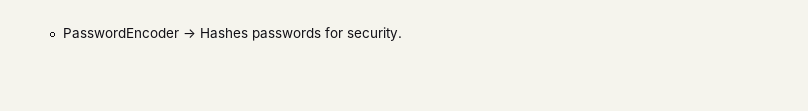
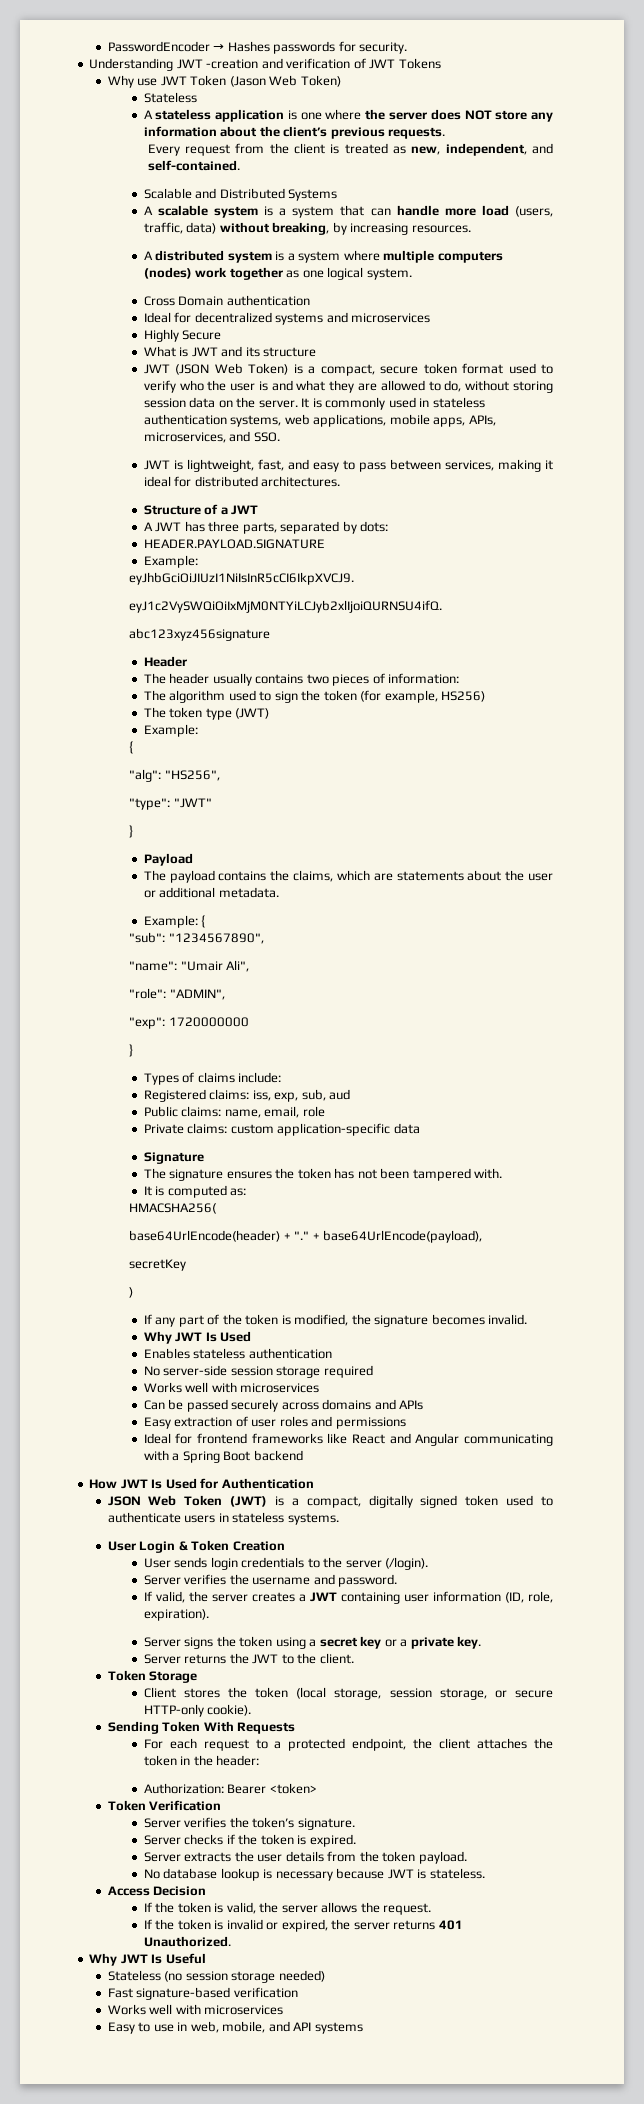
+ Understanding JWT -creation and verification of JWT Tokens
+ Why use JWT Token (Jason Web Token)
+ Stateless
+ A stateless application is one where the server does NOT store any information about the client’s previous requests.
+ Every request from the client is treated as new, independent, and self-contained.
+ Scalable and Distributed Systems
+ A scalable system is a system that can handle more load (users, traffic, data) without breaking, by increasing resources.
+ A distributed system is a system where multiple computers (nodes) work together as one logical system.
+ Cross Domain authentication
+ Ideal for decentralized systems and microservices
+ Highly Secure
+ What is JWT and its structure
+ JWT (JSON Web Token) is a compact, secure token format used to verify who the user is and what they are allowed to do, without storing session data on the server. It is commonly used in stateless authentication systems, web applications, mobile apps, APIs, microservices, and SSO.
+ JWT is lightweight, fast, and easy to pass between services, making it ideal for distributed architectures.
+ Structure of a JWT
+ A JWT has three parts, separated by dots:
+ HEADER.PAYLOAD.SIGNATURE
+ Example:
+ eyJhbGciOiJIUzI1NiIsInR5cCI6IkpXVCJ9.
+ eyJ1c2VySWQiOiIxMjM0NTYiLCJyb2xlIjoiQURNSU4ifQ.
+ abc123xyz456signature
+ Header
+ The header usually contains two pieces of information:
+ The algorithm used to sign the token (for example, HS256)
+ The token type (JWT)
+ Example:
+ {
+ "alg": "HS256",
+ "type": "JWT"
+ }
+ Payload
+ The payload contains the claims, which are statements about the user or additional metadata.
+ Example: {
+ "sub": "1234567890",
+ "name": "Umair Ali",
+ "role": "ADMIN",
+ "exp": 1720000000
+ }
+ Types of claims include:
+ Registered claims: iss, exp, sub, aud
+ Public claims: name, email, role
+ Private claims: custom application-specific data
+ Signature
+ The signature ensures the token has not been tampered with.
+ It is computed as:
+ HMACSHA256(
+ base64UrlEncode(header) + "." + base64UrlEncode(payload),
+ secretKey
+ )
+ If any part of the token is modified, the signature becomes invalid.
+ Why JWT Is Used
+ Enables stateless authentication
+ No server-side session storage required
+ Works well with microservices
+ Can be passed securely across domains and APIs
+ Easy extraction of user roles and permissions
+ Ideal for frontend frameworks like React and Angular communicating with a Spring Boot backend
+ How JWT Is Used for Authentication
+ JSON Web Token (JWT) is a compact, digitally signed token used to authenticate users in stateless systems.
+ User Login & Token Creation
+ User sends login credentials to the server (/login).
+ Server verifies the username and password.
+ If valid, the server creates a JWT containing user information (ID, role, expiration).
+ Server signs the token using a secret key or a private key.
+ Server returns the JWT to the client.
+ Token Storage
+ Client stores the token (local storage, session storage, or secure HTTP-only cookie).
+ Sending Token With Requests
+ For each request to a protected endpoint, the client attaches the token in the header:
+ Authorization: Bearer <token>
+ Token Verification
+ Server verifies the token’s signature.
+ Server checks if the token is expired.
+ Server extracts the user details from the token payload.
+ No database lookup is necessary because JWT is stateless.
+ Access Decision
+ If the token is valid, the server allows the request.
+ If the token is invalid or expired, the server returns 401 Unauthorized.
+ Why JWT Is Useful
+ Stateless (no session storage needed)
+ Fast signature-based verification
+ Works well with microservices
+ Easy to use in web, mobile, and API systems

